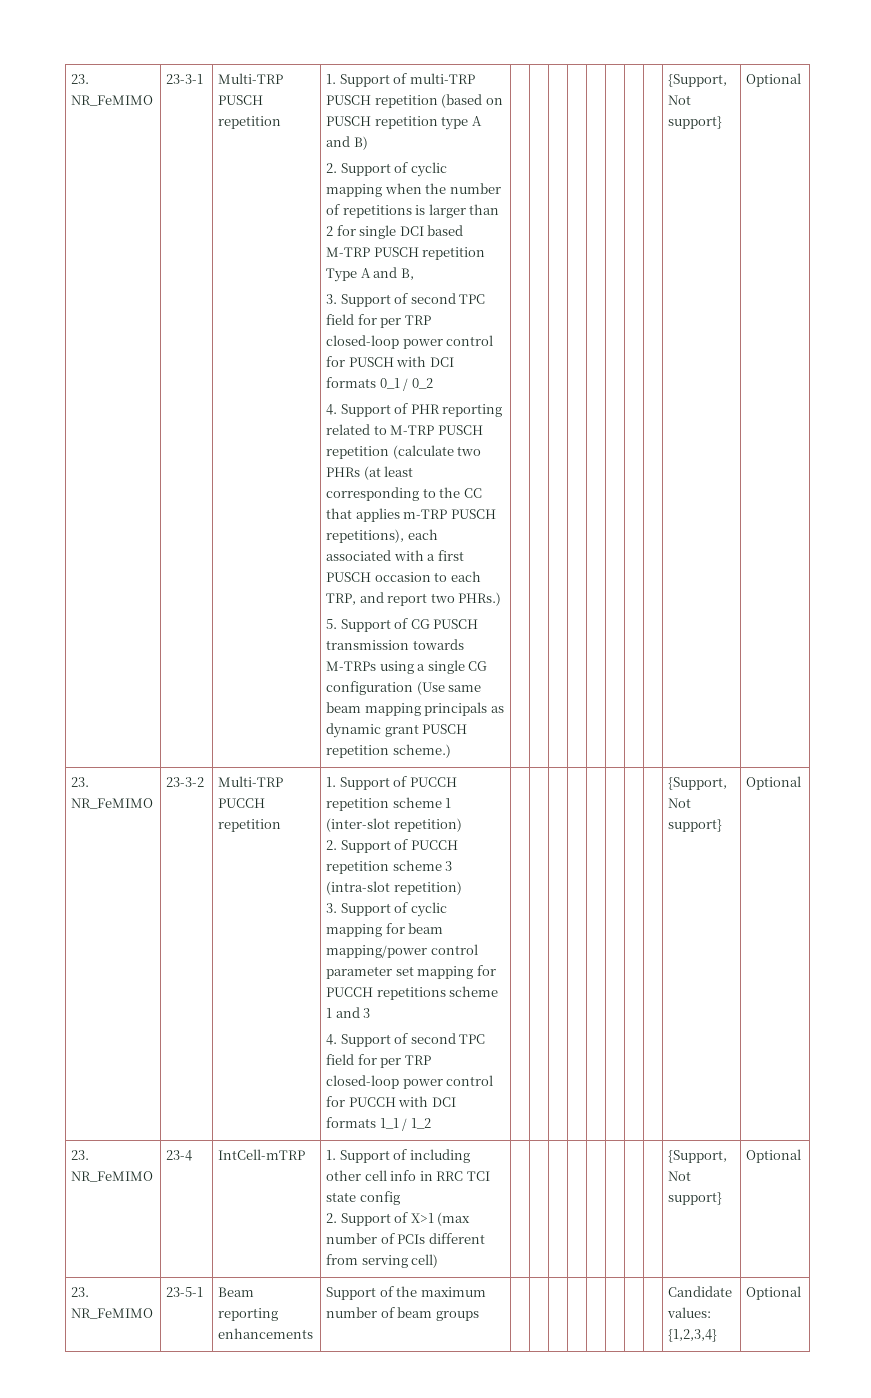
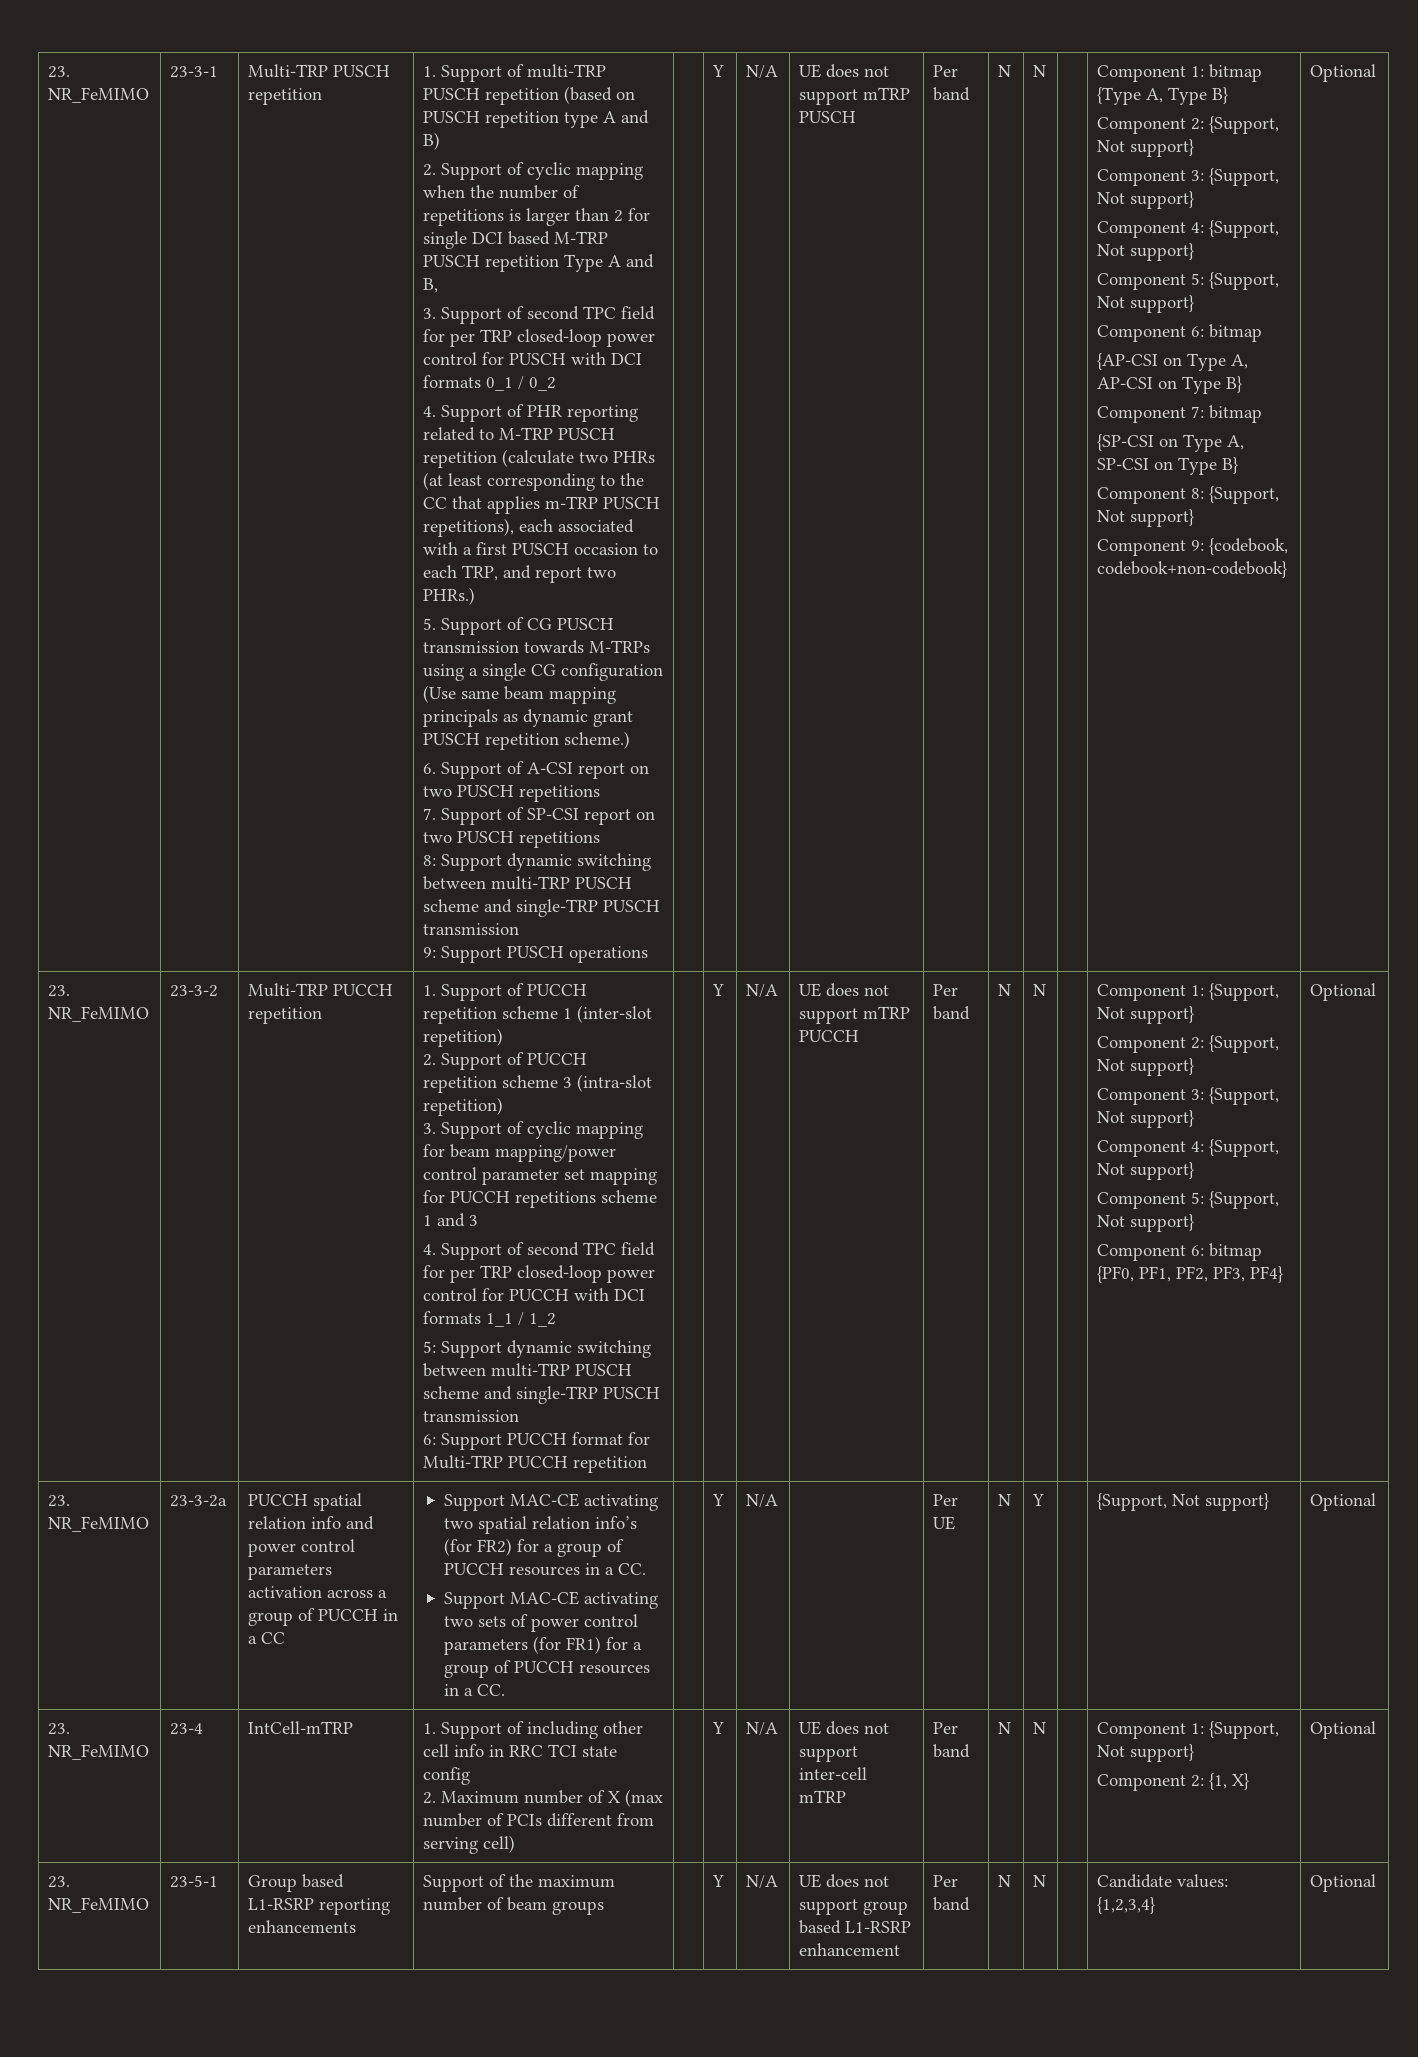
- 5. Support of CG PUSCH transmission towards M-TRPs using a single CG configuration (Use same beam mapping principals as dynamic grant PUSCH repetition scheme.) | | | | | | | | | {Support, Not support}
+ 5. Support of CG PUSCH transmission towards M-TRPs using a single CG configuration (Use same beam mapping principals as dynamic grant PUSCH repetition scheme.)
+ 6. Support of A-CSI report on two PUSCH repetitions
+ 7. Support of SP-CSI report on two PUSCH repetitions
+ 8: Support dynamic switching between multi-TRP PUSCH scheme and single-TRP PUSCH transmission
+ 9: Support PUSCH operations | | Y | N/A | UE does not support mTRP PUSCH | Per band | N | N | | Component 1: bitmap {Type A, Type B}
+ Component 2: {Support, Not support}
+ Component 3: {Support, Not support}
+ Component 4: {Support, Not support}
+ Component 5: {Support, Not support}
+ Component 6: bitmap
+ {AP-CSI on Type A, AP-CSI on Type B}
+ Component 7: bitmap
+ {SP-CSI on Type A, SP-CSI on Type B}
+ Component 8: {Support, Not support}
+ Component 9: {codebook, codebook+non-codebook}
+ 5: Support dynamic switching between multi-TRP PUSCH scheme and single-TRP PUSCH transmission
+ 6: Support PUCCH format for Multi-TRP PUCCH repetition | | Y | N/A | UE does not support mTRP PUCCH | Per band | N | N | | Component 1: {Support, Not support}
+ Component 2: {Support, Not support}
+ Component 3: {Support, Not support}
+ Component 4: {Support, Not support}
+ Component 5: {Support, Not support}
+ Component 6: bitmap {PF0, PF1, PF2, PF3, PF4} | Optional
+ 23. NR_FeMIMO | 23-3-2a | PUCCH spatial relation info and power control parameters activation across a group of PUCCH in a CC | Support MAC-CE activating two spatial relation info’s (for FR2) for a group of PUCCH resources in a CC.
+ Support MAC-CE activating two sets of power control parameters (for FR1) for a group of PUCCH resources in a CC. | | Y | N/A | | Per UE | N | Y
- 2. Support of X>1 (max number of PCIs different from serving cell) | | | | | | | | | {Support, Not support}
+ 2. Maximum number of X (max number of PCIs different from serving cell) | | Y | N/A | UE does not support inter-cell mTRP | Per band | N | N | | Component 1: {Support, Not support}
+ Component 2: {1, X}
- 23. NR_FeMIMO | 23-5-1 | Beam reporting enhancements | Support of the maximum number of beam groups | | | | | | | | | Candidate values: {1,2,3,4} | Optional
+ 23. NR_FeMIMO | 23-5-1 | Group based L1-RSRP reporting enhancements | Support of the maximum number of beam groups | | Y | N/A | UE does not support group based L1-RSRP enhancement | Per band | N | N | | Candidate values: {1,2,3,4} | Optional

